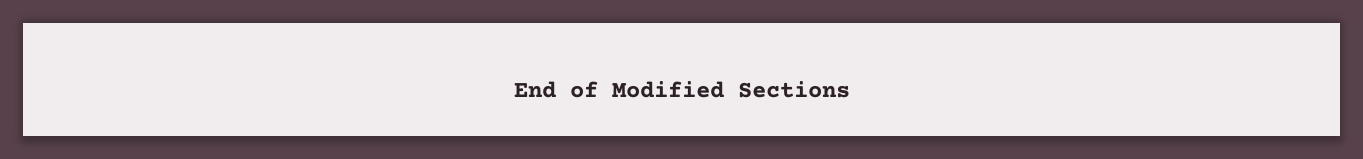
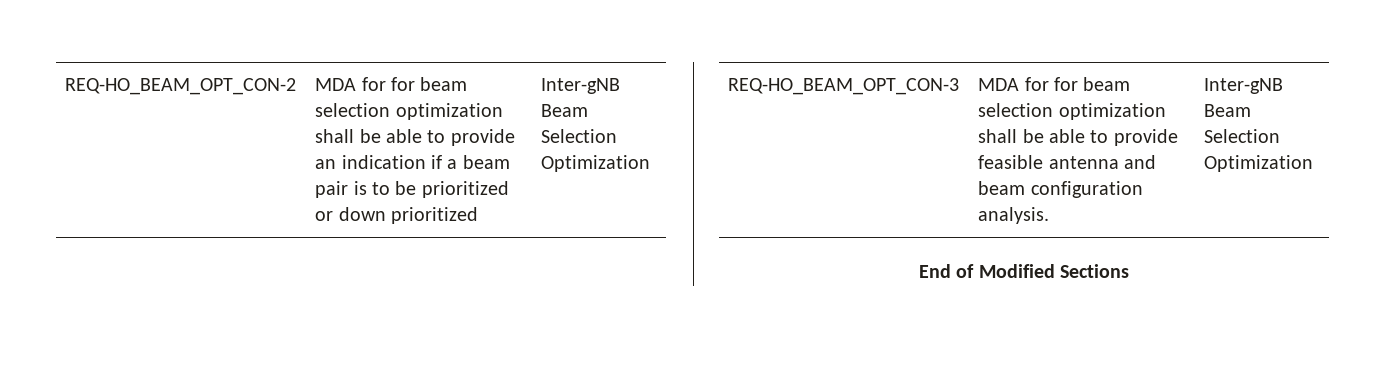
+ REQ-HO_BEAM_OPT_CON-2 | MDA for for beam selection optimization shall be able to provide an indication if a beam pair is to be prioritized or down prioritized | Inter-gNB Beam Selection Optimization
+ REQ-HO_BEAM_OPT_CON-3 | MDA for for beam selection optimization shall be able to provide feasible antenna and beam configuration analysis. | Inter-gNB Beam Selection Optimization

